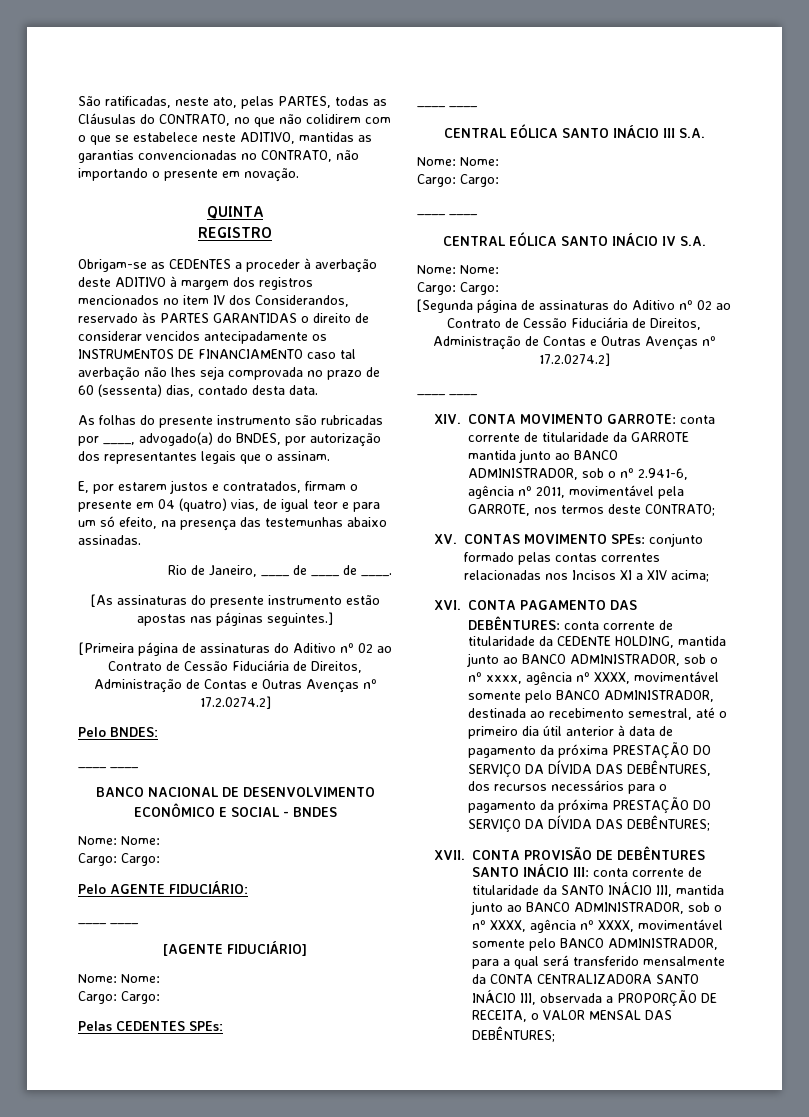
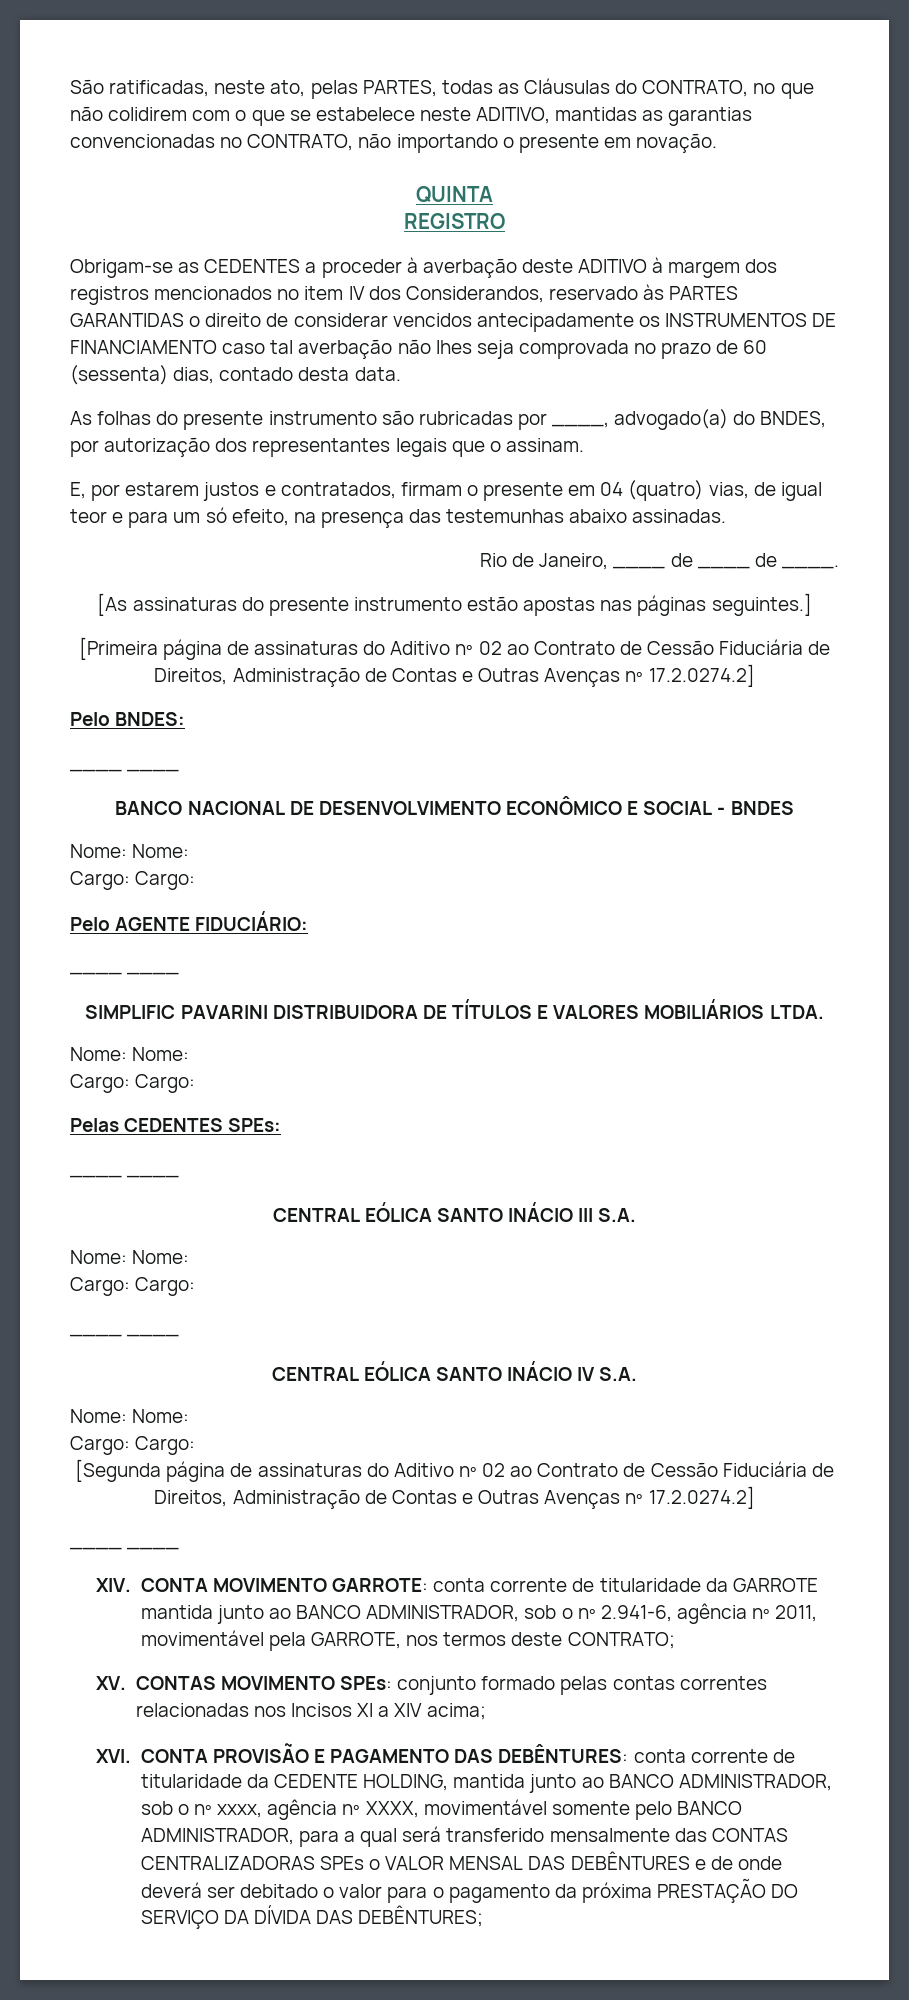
- [AGENTE FIDUCIÁRIO]
+ SIMPLIFIC PAVARINI DISTRIBUIDORA DE TÍTULOS E VALORES MOBILIÁRIOS LTDA.
- XVI. CONTA PAGAMENTO DAS DEBÊNTURES: conta corrente de titularidade da CEDENTE HOLDING, mantida junto ao BANCO ADMINISTRADOR, sob o nº xxxx, agência nº XXXX, movimentável somente pelo BANCO ADMINISTRADOR, destinada ao recebimento semestral, até o primeiro dia útil anterior à data de pagamento da próxima PRESTAÇÃO DO SERVIÇO DA DÍVIDA DAS DEBÊNTURES, dos recursos necessários para o pagamento da próxima PRESTAÇÃO DO SERVIÇO DA DÍVIDA DAS DEBÊNTURES;
+ XVI. CONTA PROVISÃO E PAGAMENTO DAS DEBÊNTURES: conta corrente de titularidade da CEDENTE HOLDING, mantida junto ao BANCO ADMINISTRADOR, sob o nº xxxx, agência nº XXXX, movimentável somente pelo BANCO ADMINISTRADOR, para a qual será transferido mensalmente das CONTAS CENTRALIZADORAS SPEs o VALOR MENSAL DAS DEBÊNTURES e de onde deverá ser debitado o valor para o pagamento da próxima PRESTAÇÃO DO SERVIÇO DA DÍVIDA DAS DEBÊNTURES;
- XVII. CONTA PROVISÃO DE DEBÊNTURES SANTO INÁCIO III: conta corrente de titularidade da SANTO INÁCIO III, mantida junto ao BANCO ADMINISTRADOR, sob o nº XXXX, agência nº XXXX, movimentável somente pelo BANCO ADMINISTRADOR, para a qual será transferido mensalmente da CONTA CENTRALIZADORA SANTO INÁCIO III, observada a PROPORÇÃO DE RECEITA, o VALOR MENSAL DAS DEBÊNTURES;

